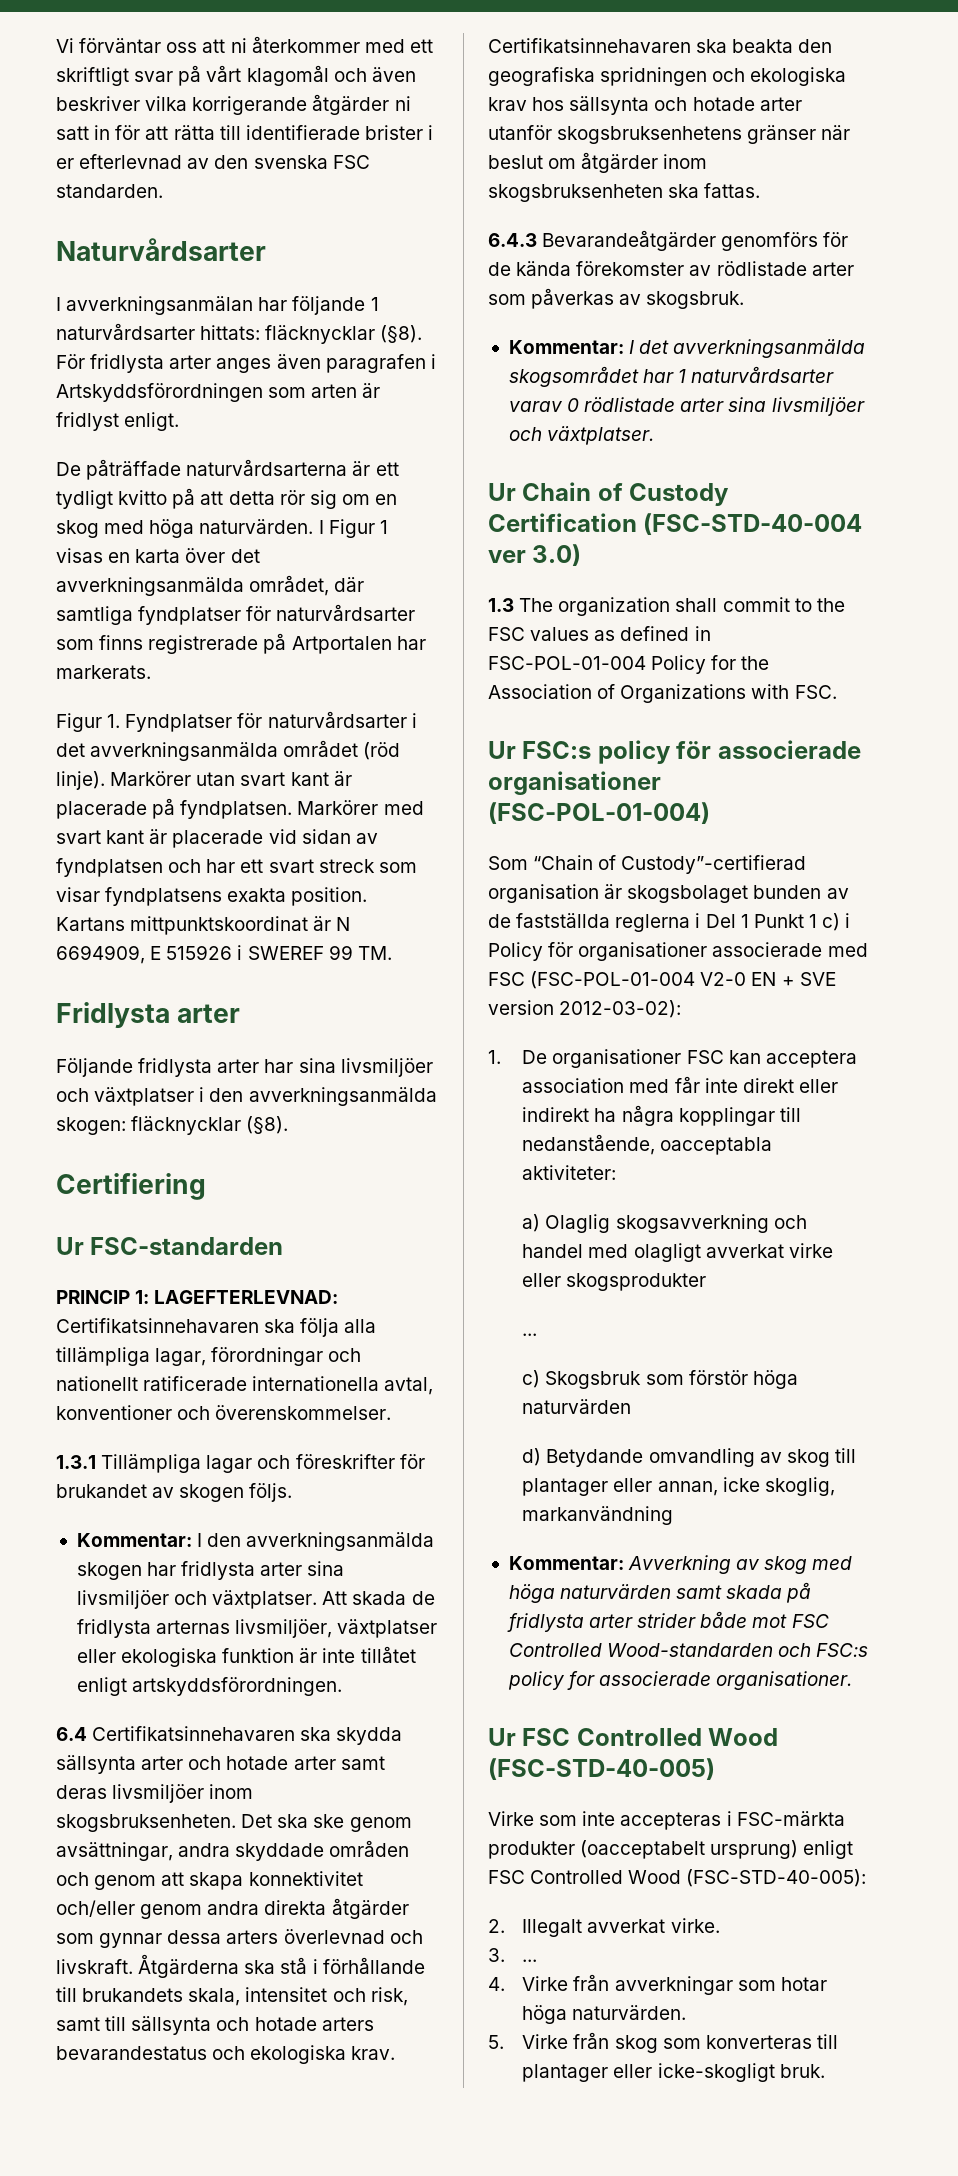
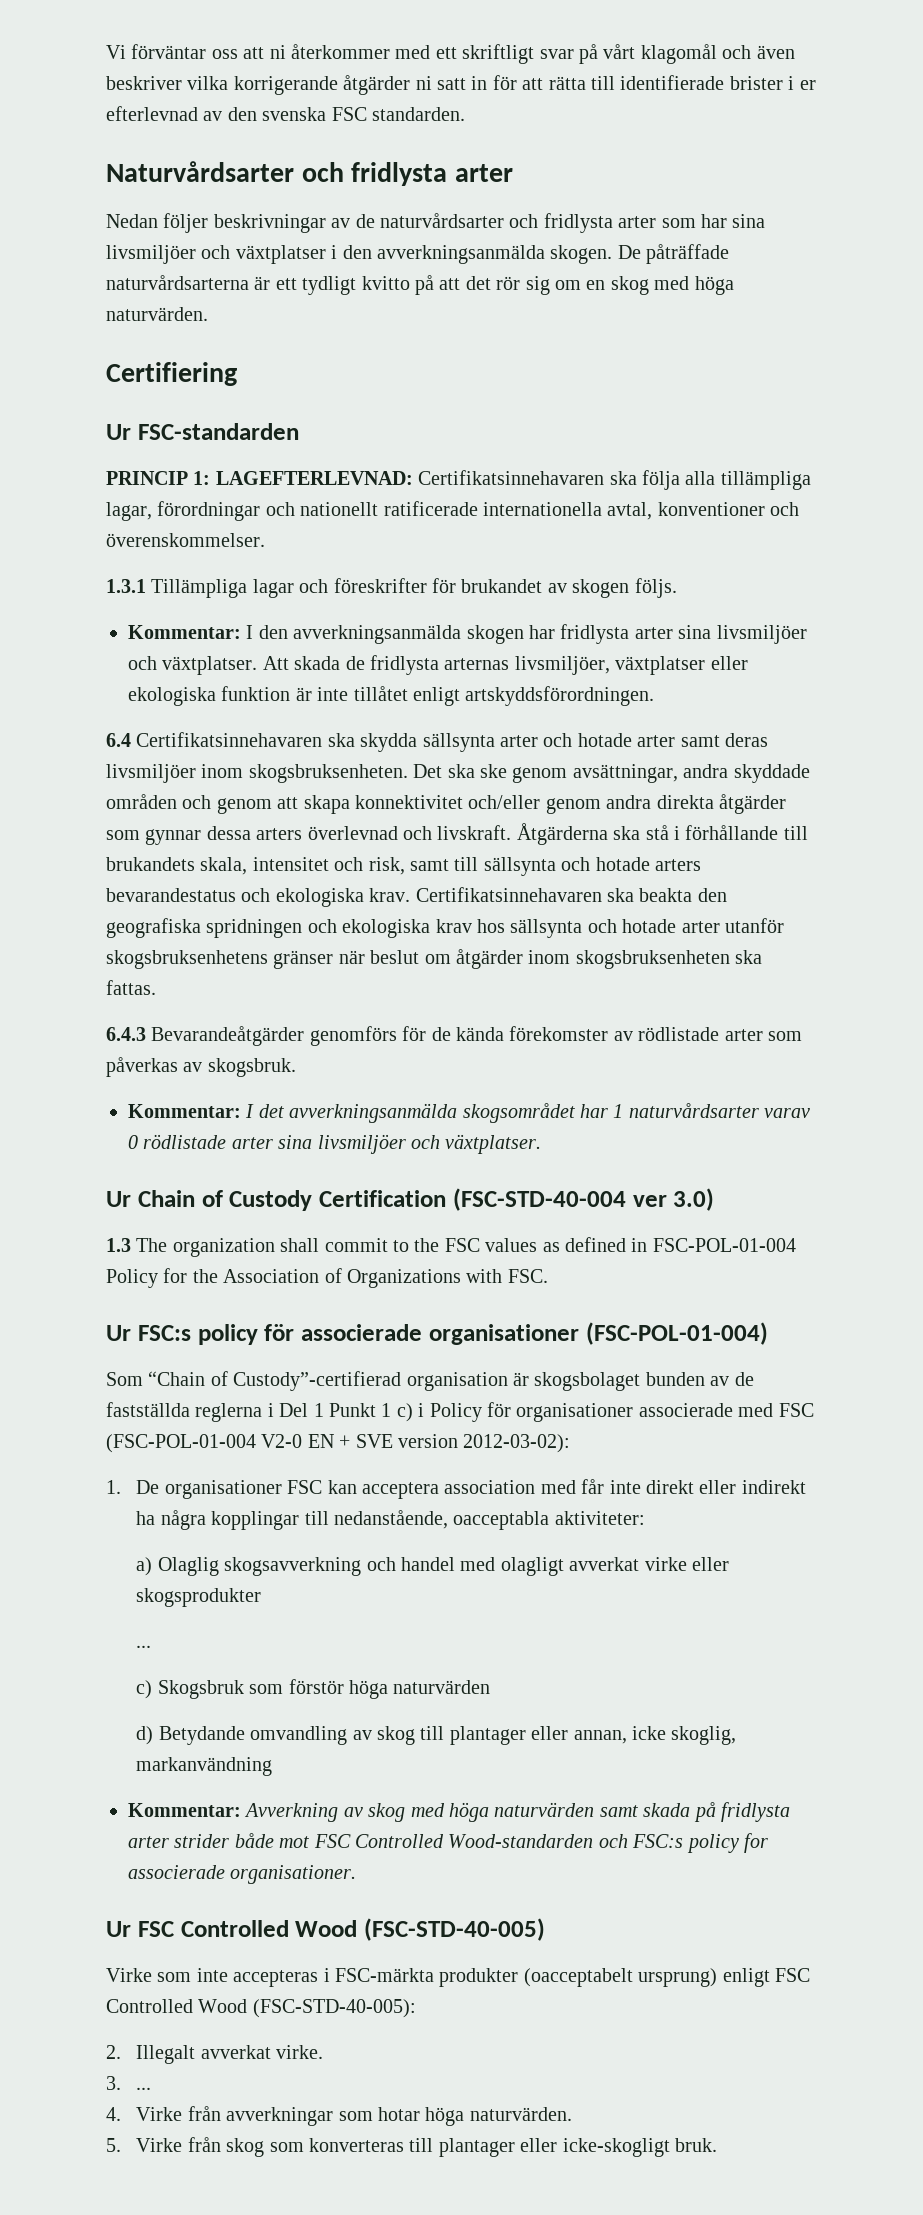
- Naturvårdsarter
- I avverkningsanmälan har följande 1 naturvårdsarter hittats: fläcknycklar (§8). För fridlysta arter anges även paragrafen i Artskyddsförordningen som arten är fridlyst enligt.
- De påträffade naturvårdsarterna är ett tydligt kvitto på att detta rör sig om en skog med höga naturvärden. I Figur 1 visas en karta över det avverkningsanmälda området, där samtliga fyndplatser för naturvårdsarter som finns registrerade på Artportalen har markerats.
- Figur 1. Fyndplatser för naturvårdsarter i det avverkningsanmälda området (röd linje). Markörer utan svart kant är placerade på fyndplatsen. Markörer med svart kant är placerade vid sidan av fyndplatsen och har ett svart streck som visar fyndplatsens exakta position. Kartans mittpunktskoordinat är N 6694909, E 515926 i SWEREF 99 TM.
- Fridlysta arter
- Följande fridlysta arter har sina livsmiljöer och växtplatser i den avverkningsanmälda skogen: fläcknycklar (§8).
+ Naturvårdsarter och fridlysta arter
+ Nedan följer beskrivningar av de naturvårdsarter och fridlysta arter som har sina livsmiljöer och växtplatser i den avverkningsanmälda skogen. De påträffade naturvårdsarterna är ett tydligt kvitto på att det rör sig om en skog med höga naturvärden.

